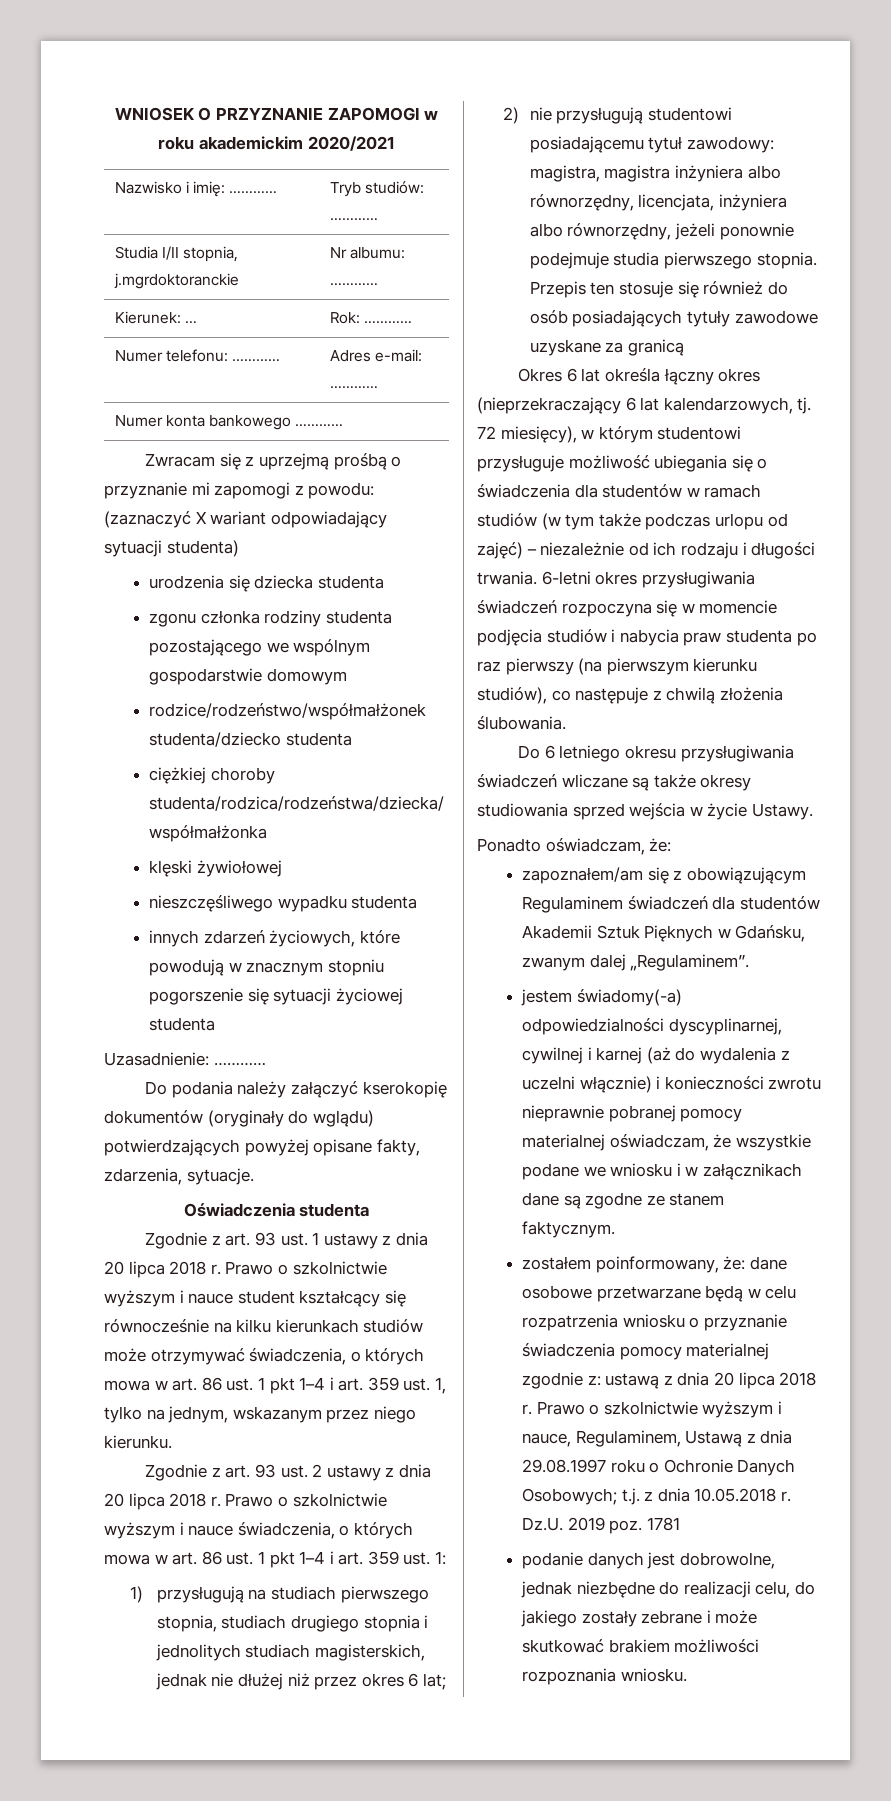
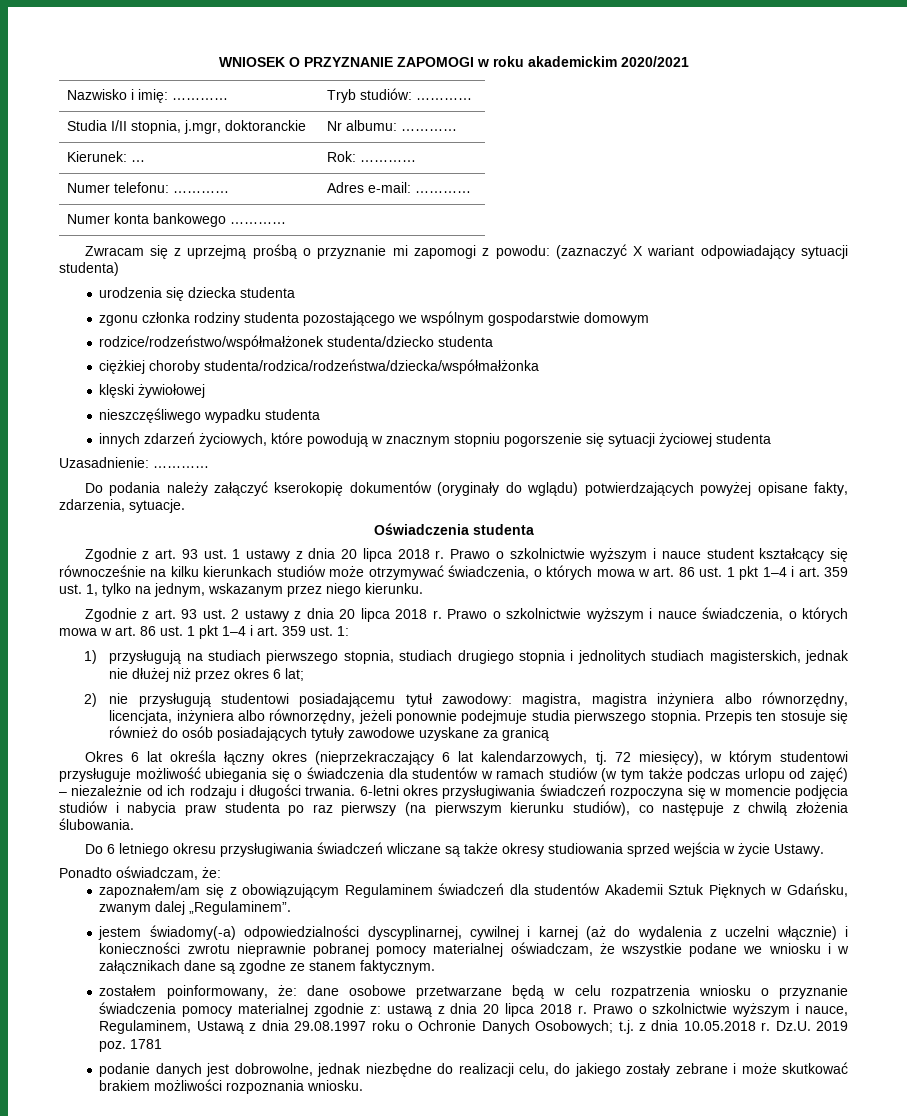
- Studia I/II stopnia, j.mgrdoktoranckie | Nr albumu: …………
+ Studia I/II stopnia, j.mgr, doktoranckie | Nr albumu: …………

